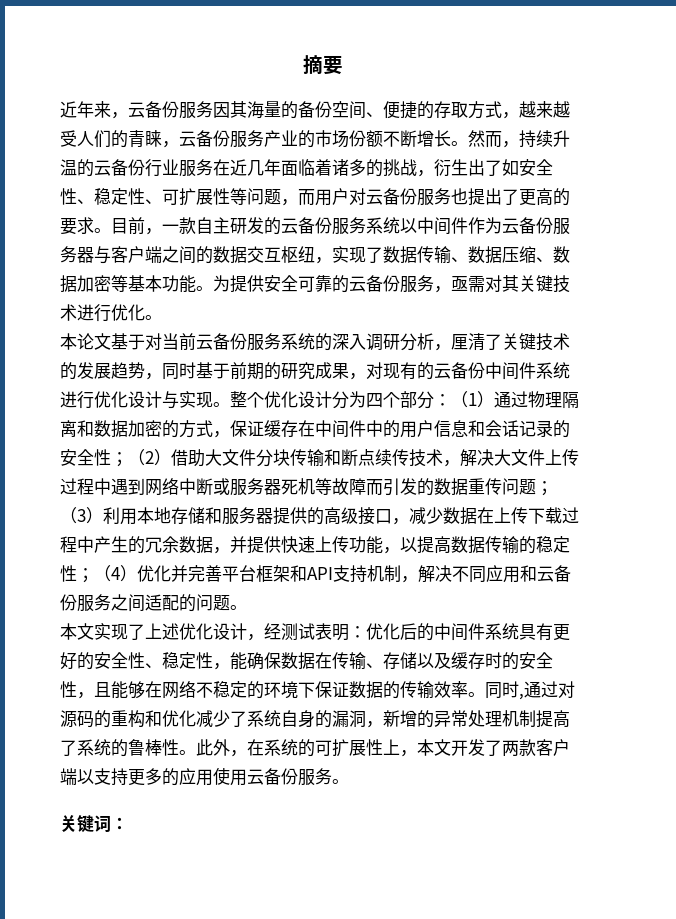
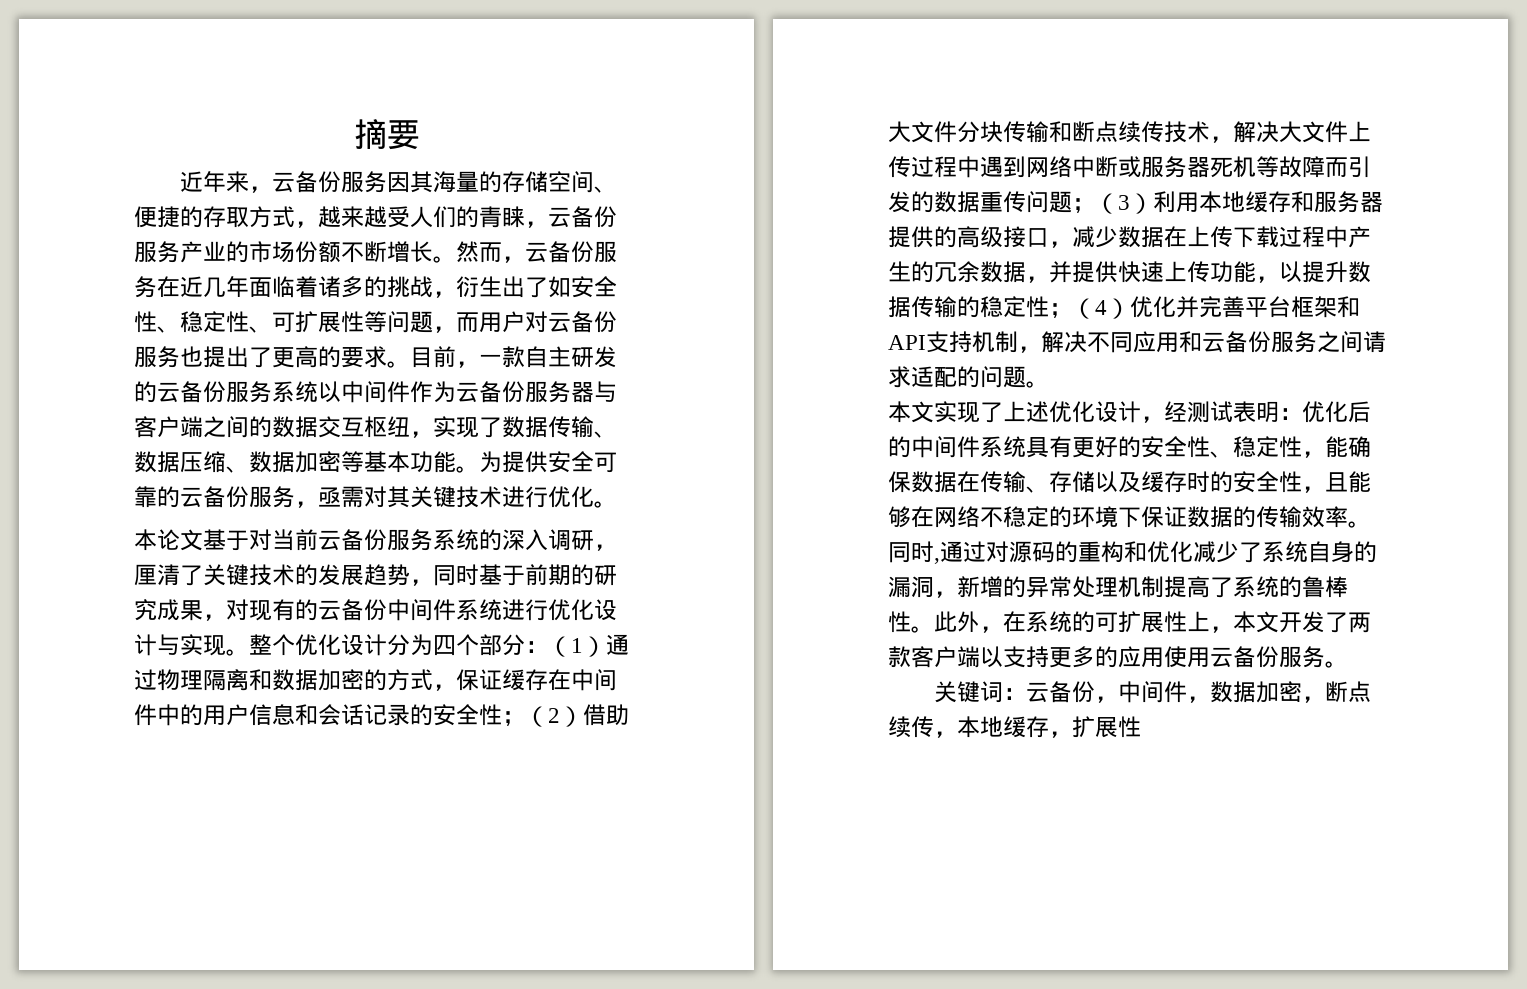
- 近年来，云备份服务因其海量的备份空间、便捷的存取方式，越来越受人们的青睐，云备份服务产业的市场份额不断增长。
+ 近年来，云备份服务因其海量的存储空间、便捷的存取方式，越来越受人们的青睐，云备份服务产业的市场份额不断增长。
- 然而，持续升温的云备份行业服务在近几年面临着诸多的挑战，衍生出了如安全性、稳定性、可扩展性等问题，而用户对云备份服务也提出了更高的要求。
+ 然而，云备份服务在近几年面临着诸多的挑战，衍生出了如安全性、稳定性、可扩展性等问题，而用户对云备份服务也提出了更高的要求。
- 本论文基于对当前云备份服务系统的深入调研分析，厘清了关键技术的发展趋势，同时基于前期的研究成果，对现有的云备份中间件系统进行优化设计与实现。
+ 本论文基于对当前云备份服务系统的深入调研，厘清了关键技术的发展趋势，同时基于前期的研究成果，对现有的云备份中间件系统进行优化设计与实现。
- （3）利用本地存储和服务器提供的高级接口，减少数据在上传下载过程中产生的冗余数据，并提供快速上传功能，以提高数据传输的稳定性；
+ （3）利用本地缓存和服务器提供的高级接口，减少数据在上传下载过程中产生的冗余数据，并提供快速上传功能，以提升数据传输的稳定性；
- （4）优化并完善平台框架和API支持机制，解决不同应用和云备份服务之间适配的问题。
+ （4）优化并完善平台框架和API支持机制，解决不同应用和云备份服务之间请求适配的问题。
- 关键词：
+ 关键词：云备份，中间件，数据加密，断点续传，本地缓存，扩展性

